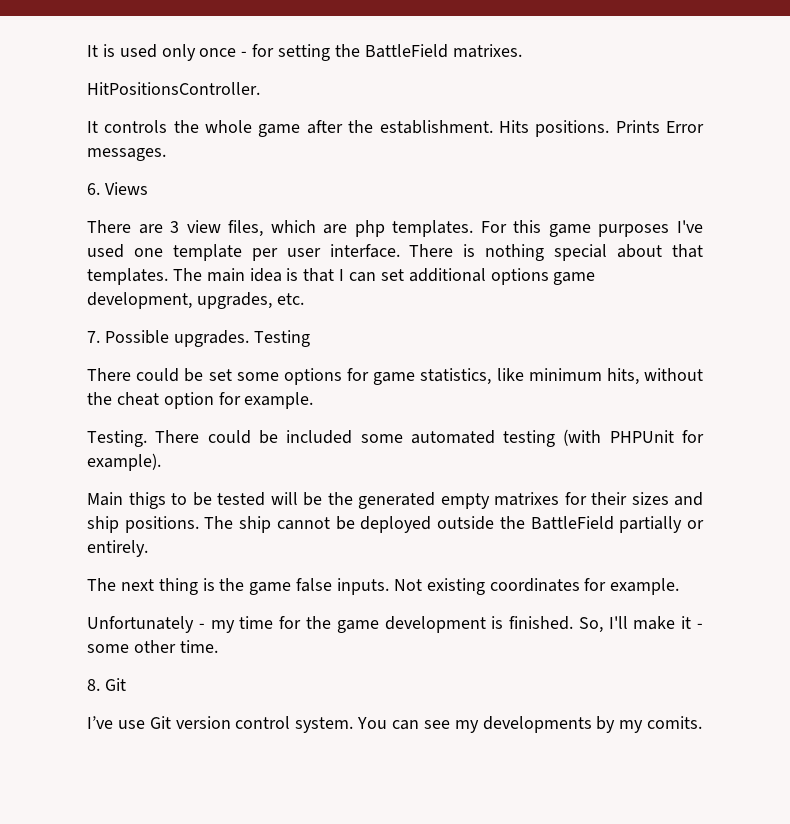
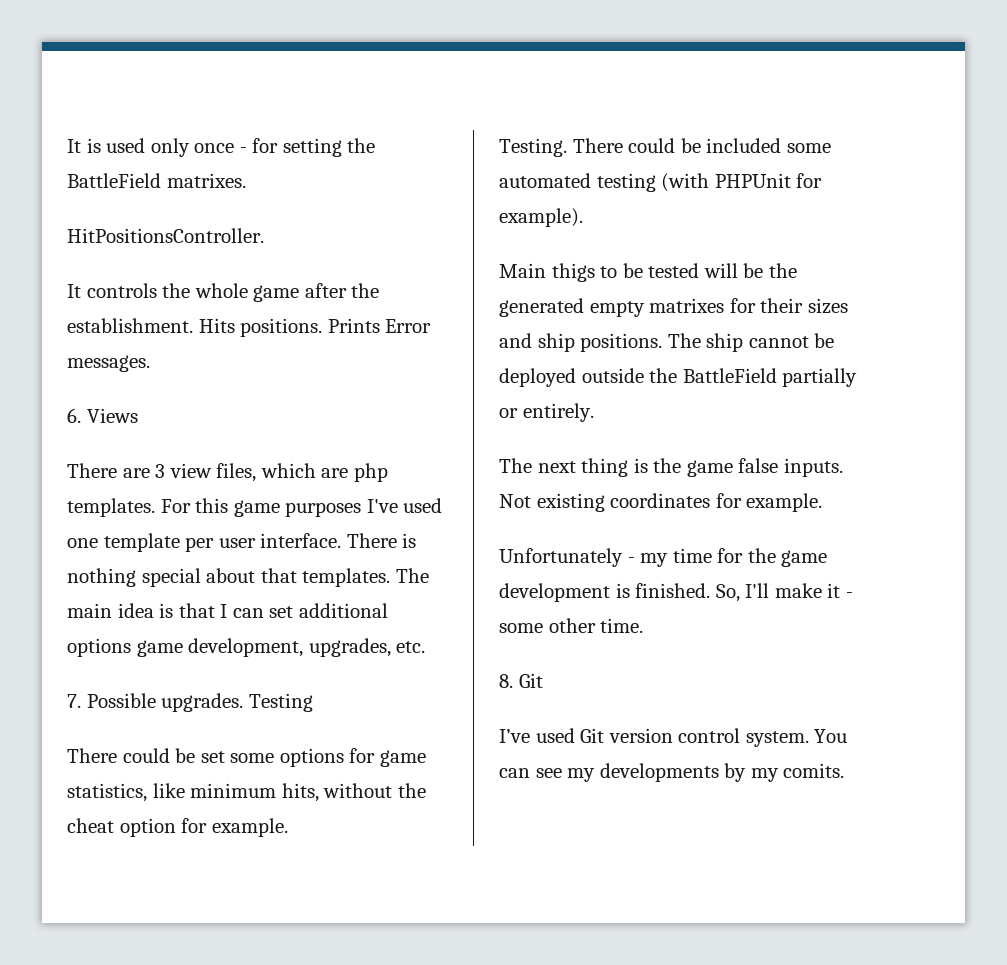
- I’ve use Git version control system.
+ I’ve used Git version control system.

